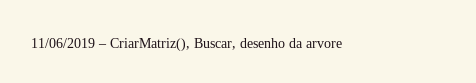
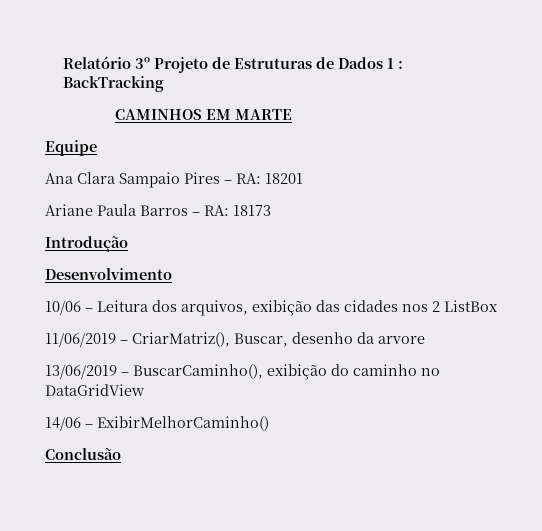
+ Relatório 3º Projeto de Estruturas de Dados 1 : BackTracking
+ CAMINHOS EM MARTE
+ Equipe
+ Ana Clara Sampaio Pires – RA: 18201
+ Ariane Paula Barros – RA: 18173
+ Introdução
+ Desenvolvimento
+ 10/06 – Leitura dos arquivos, exibição das cidades nos 2 ListBox
+ 13/06/2019 – BuscarCaminho(), exibição do caminho no DataGridView
+ 14/06 – ExibirMelhorCaminho()
+ Conclusão

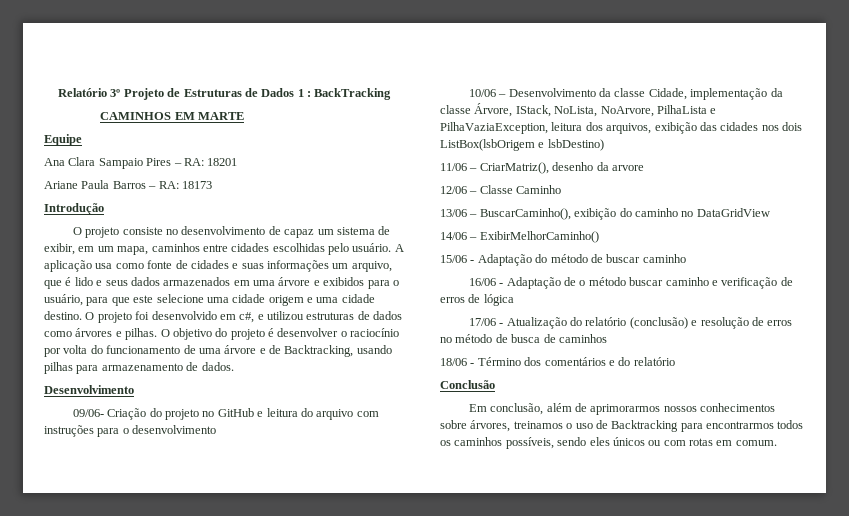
+ O projeto consiste no desenvolvimento de capaz um sistema de exibir, em um mapa, caminhos entre cidades escolhidas pelo usuário. A aplicação usa como fonte de cidades e suas informações um arquivo, que é lido e seus dados armazenados em uma árvore e exibidos para o usuário, para que este selecione uma cidade origem e uma cidade destino. O projeto foi desenvolvido em c#, e utilizou estruturas de dados como árvores e pilhas. O objetivo do projeto é desenvolver o raciocínio por volta do funcionamento de uma árvore e de Backtracking, usando pilhas para armazenamento de dados.
  Desenvolvimento
- 10/06 – Leitura dos arquivos, exibição das cidades nos 2 ListBox
- 11/06/2019 – CriarMatriz(), Buscar, desenho da arvore
+ 09/06- Criação do projeto no GitHub e leitura do arquivo com instruções para o desenvolvimento
+ 10/06 – Desenvolvimento da classe Cidade, implementação da classe Árvore, IStack, NoLista, NoArvore, PilhaLista e PilhaVaziaException, leitura dos arquivos, exibição das cidades nos dois ListBox(lsbOrigem e lsbDestino)
+ 11/06 – CriarMatriz(), desenho da arvore
- 13/06/2019 – BuscarCaminho(), exibição do caminho no DataGridView
+ 12/06 – Classe Caminho
+ 13/06 – BuscarCaminho(), exibição do caminho no DataGridView
+ 15/06 - Adaptação do método de buscar caminho
+ 16/06 - Adaptação de o método buscar caminho e verificação de erros de lógica
+ 17/06 - Atualização do relatório (conclusão) e resolução de erros no método de busca de caminhos
+ 18/06 - Término dos comentários e do relatório
  Conclusão
+ Em conclusão, além de aprimorarmos nossos conhecimentos sobre árvores, treinamos o uso de Backtracking para encontrarmos todos os caminhos possíveis, sendo eles únicos ou com rotas em comum.

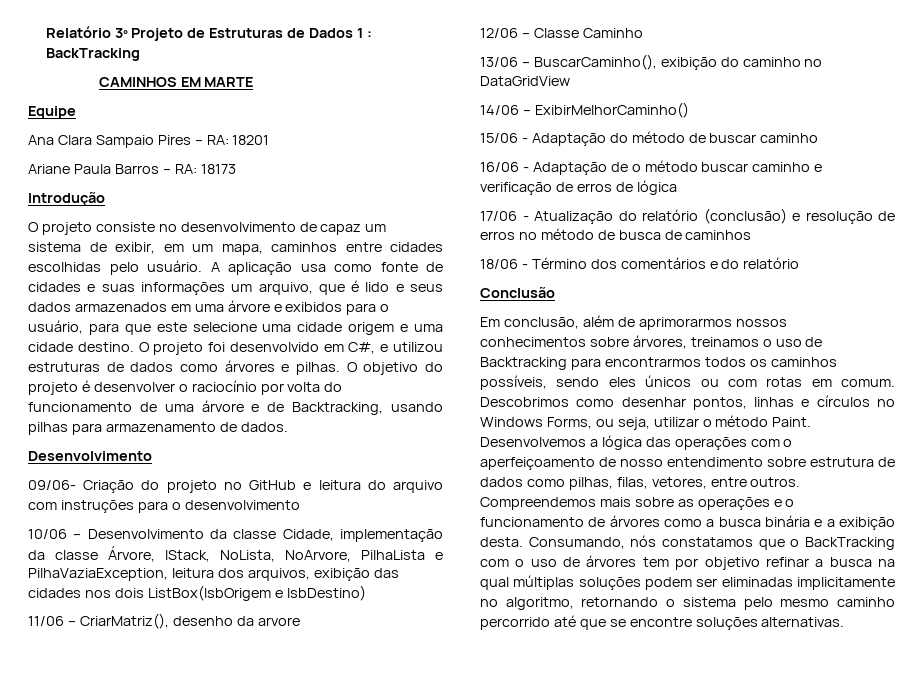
- O projeto foi desenvolvido em c#, e utilizou estruturas de dados como árvores e pilhas.
+ O projeto foi desenvolvido em C#, e utilizou estruturas de dados como árvores e pilhas.
+ Descobrimos como desenhar pontos, linhas e círculos no Windows Forms, ou seja, utilizar o método Paint. Desenvolvemos a lógica das operações com o aperfeiçoamento de nosso entendimento sobre estrutura de dados como pilhas, filas, vetores, entre outros. Compreendemos mais sobre as operações e o funcionamento de árvores como a busca binária e a exibição desta. Consumando, nós constatamos que o BackTracking com o uso de árvores tem por objetivo refinar a busca na qual múltiplas soluções podem ser eliminadas implicitamente no algoritmo, retornando o sistema pelo mesmo caminho percorrido até que se encontre soluções alternativas.

